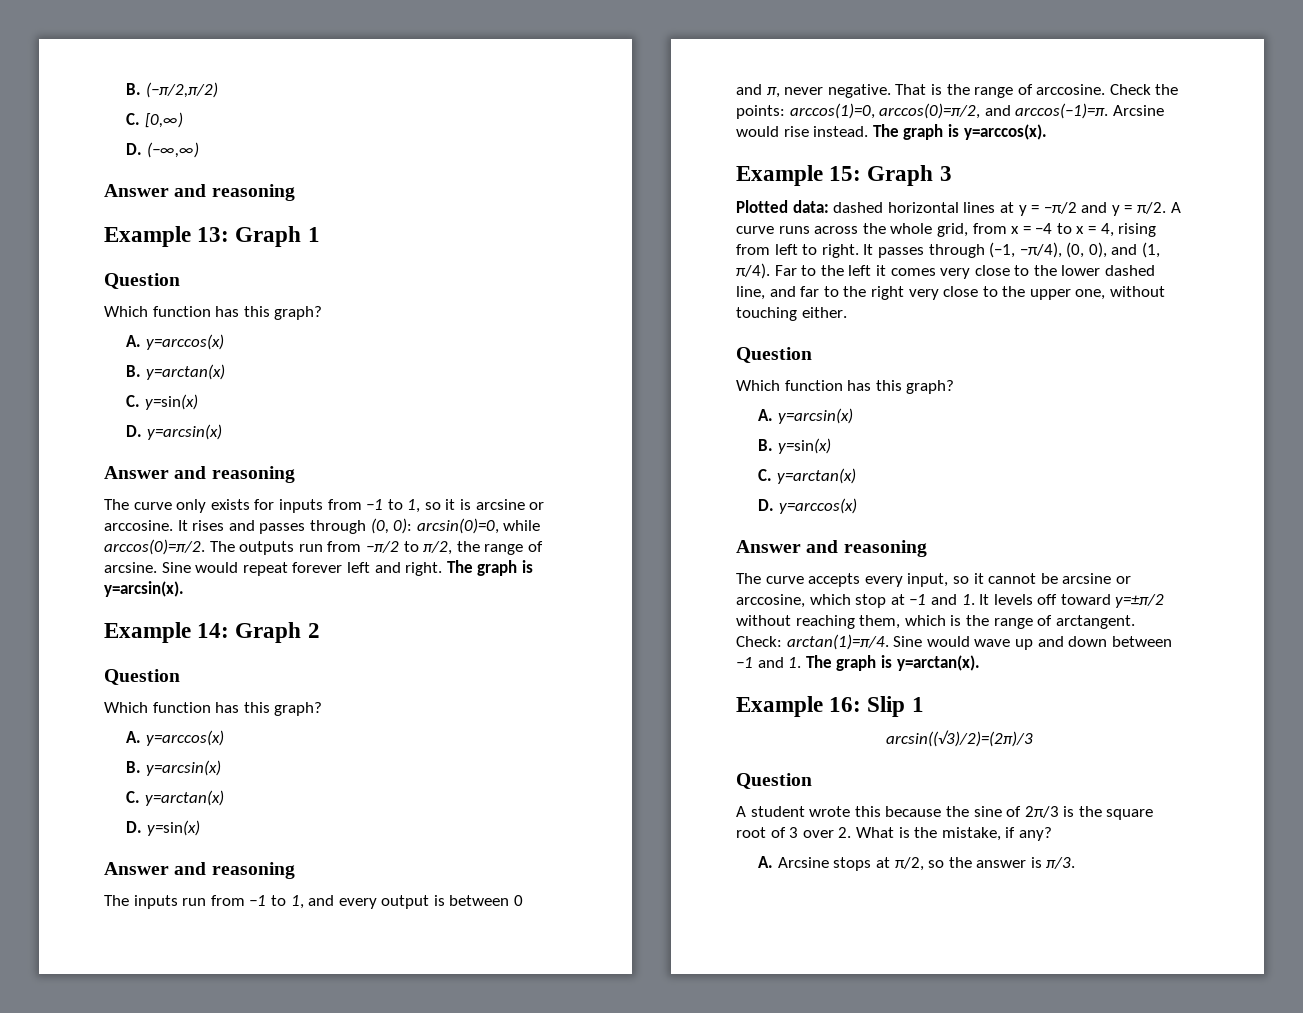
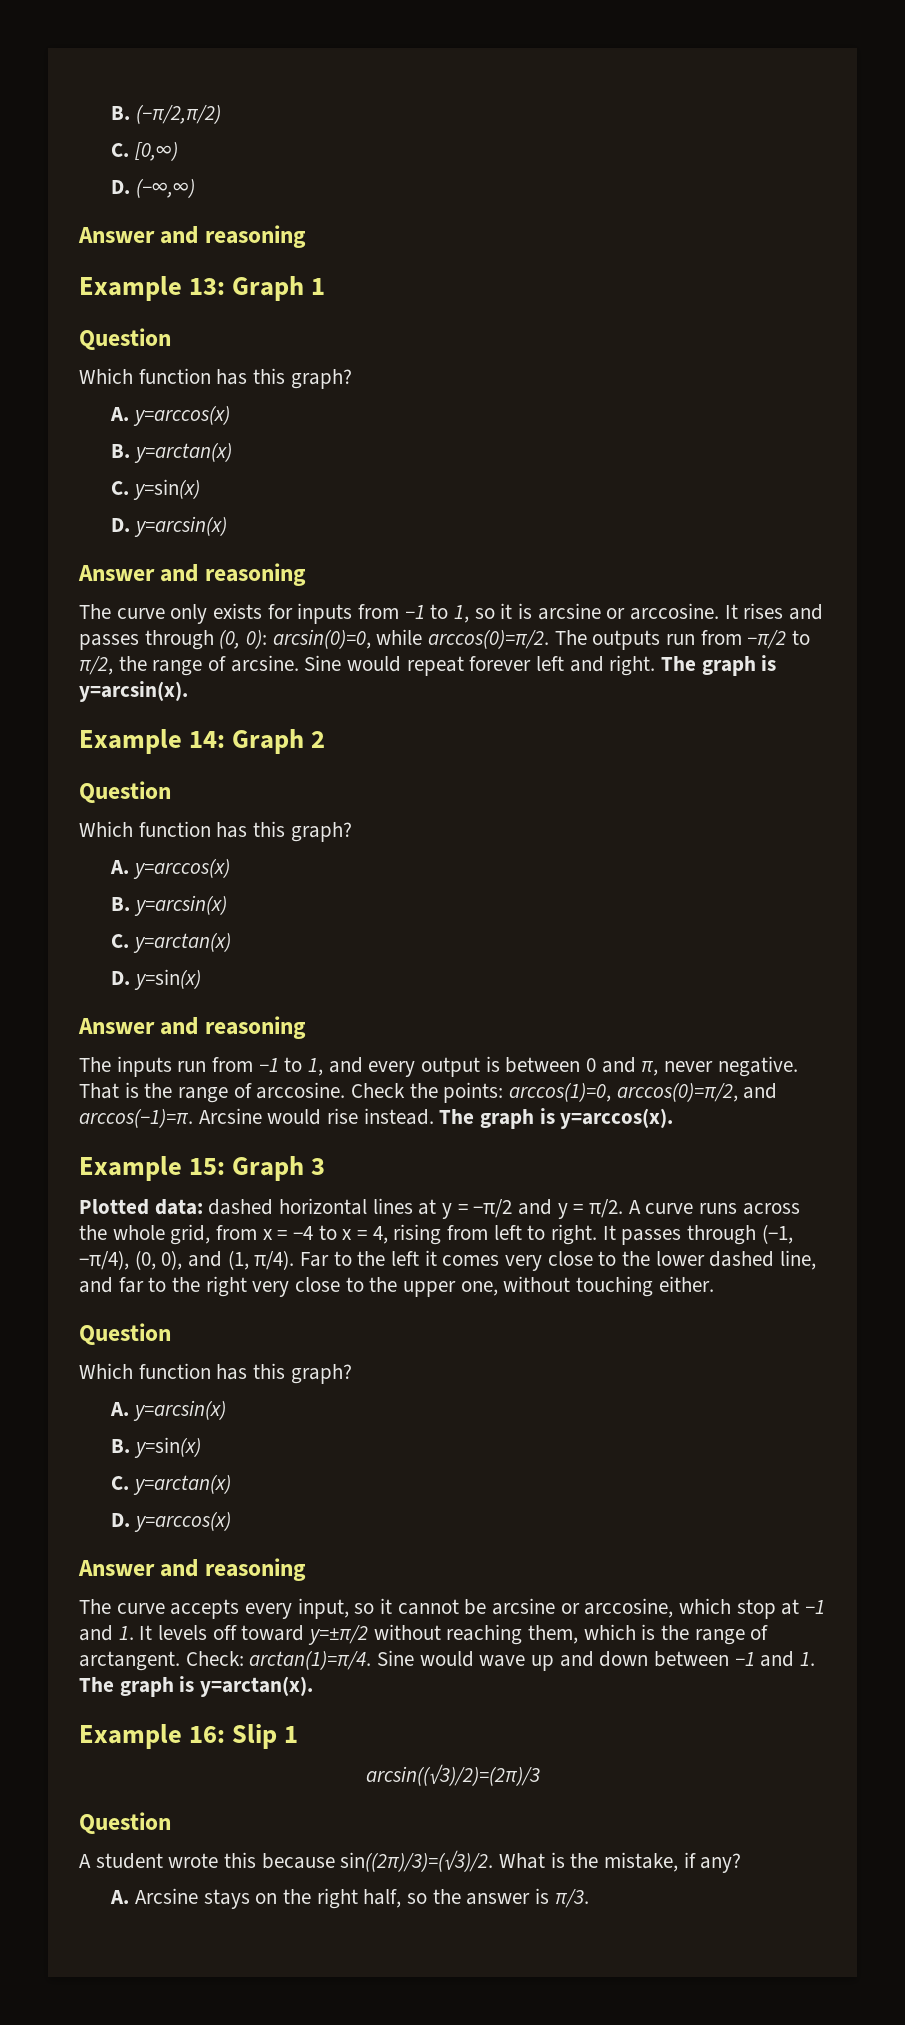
- A student wrote this because the sine of 2π/3 is the square root of 3 over 2. What is the mistake, if any?
+ A student wrote this because sin((2π)/3)=(√3)/2. What is the mistake, if any?
- A. Arcsine stops at π/2, so the answer is π/3.
+ A. Arcsine stays on the right half, so the answer is π/3.

